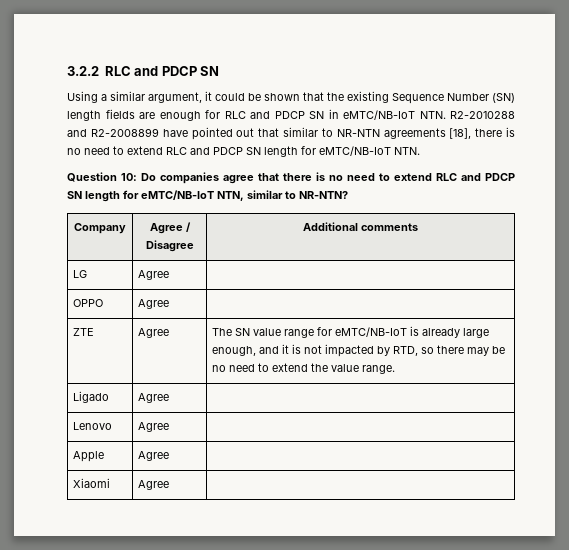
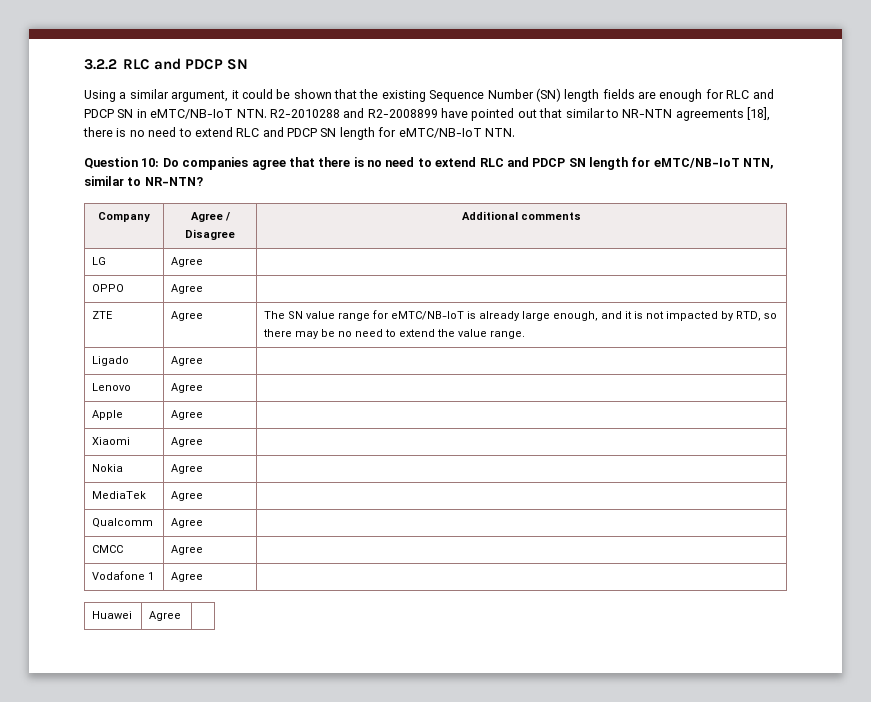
+ Nokia | Agree |
+ MediaTek | Agree |
+ Qualcomm | Agree |
+ CMCC | Agree |
+ Vodafone 1 | Agree |
+ Huawei | Agree |

